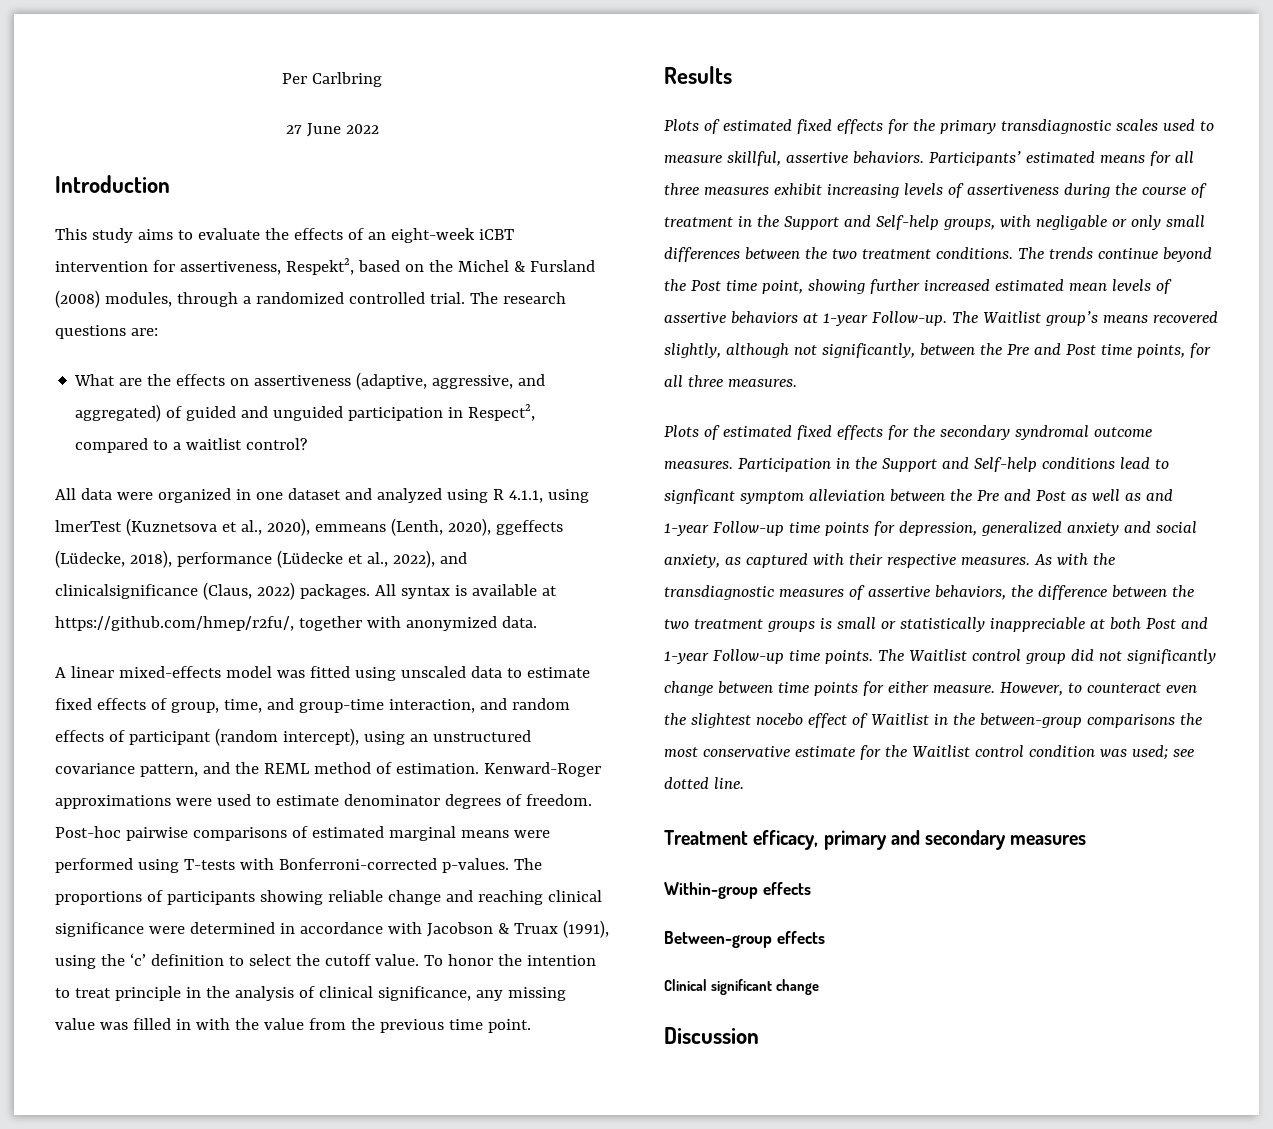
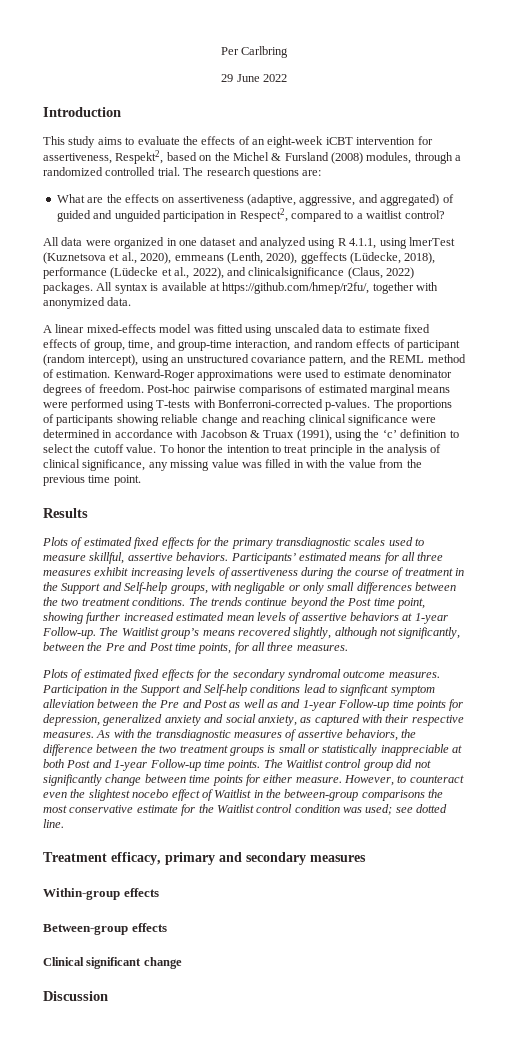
- 27 June 2022
+ 29 June 2022

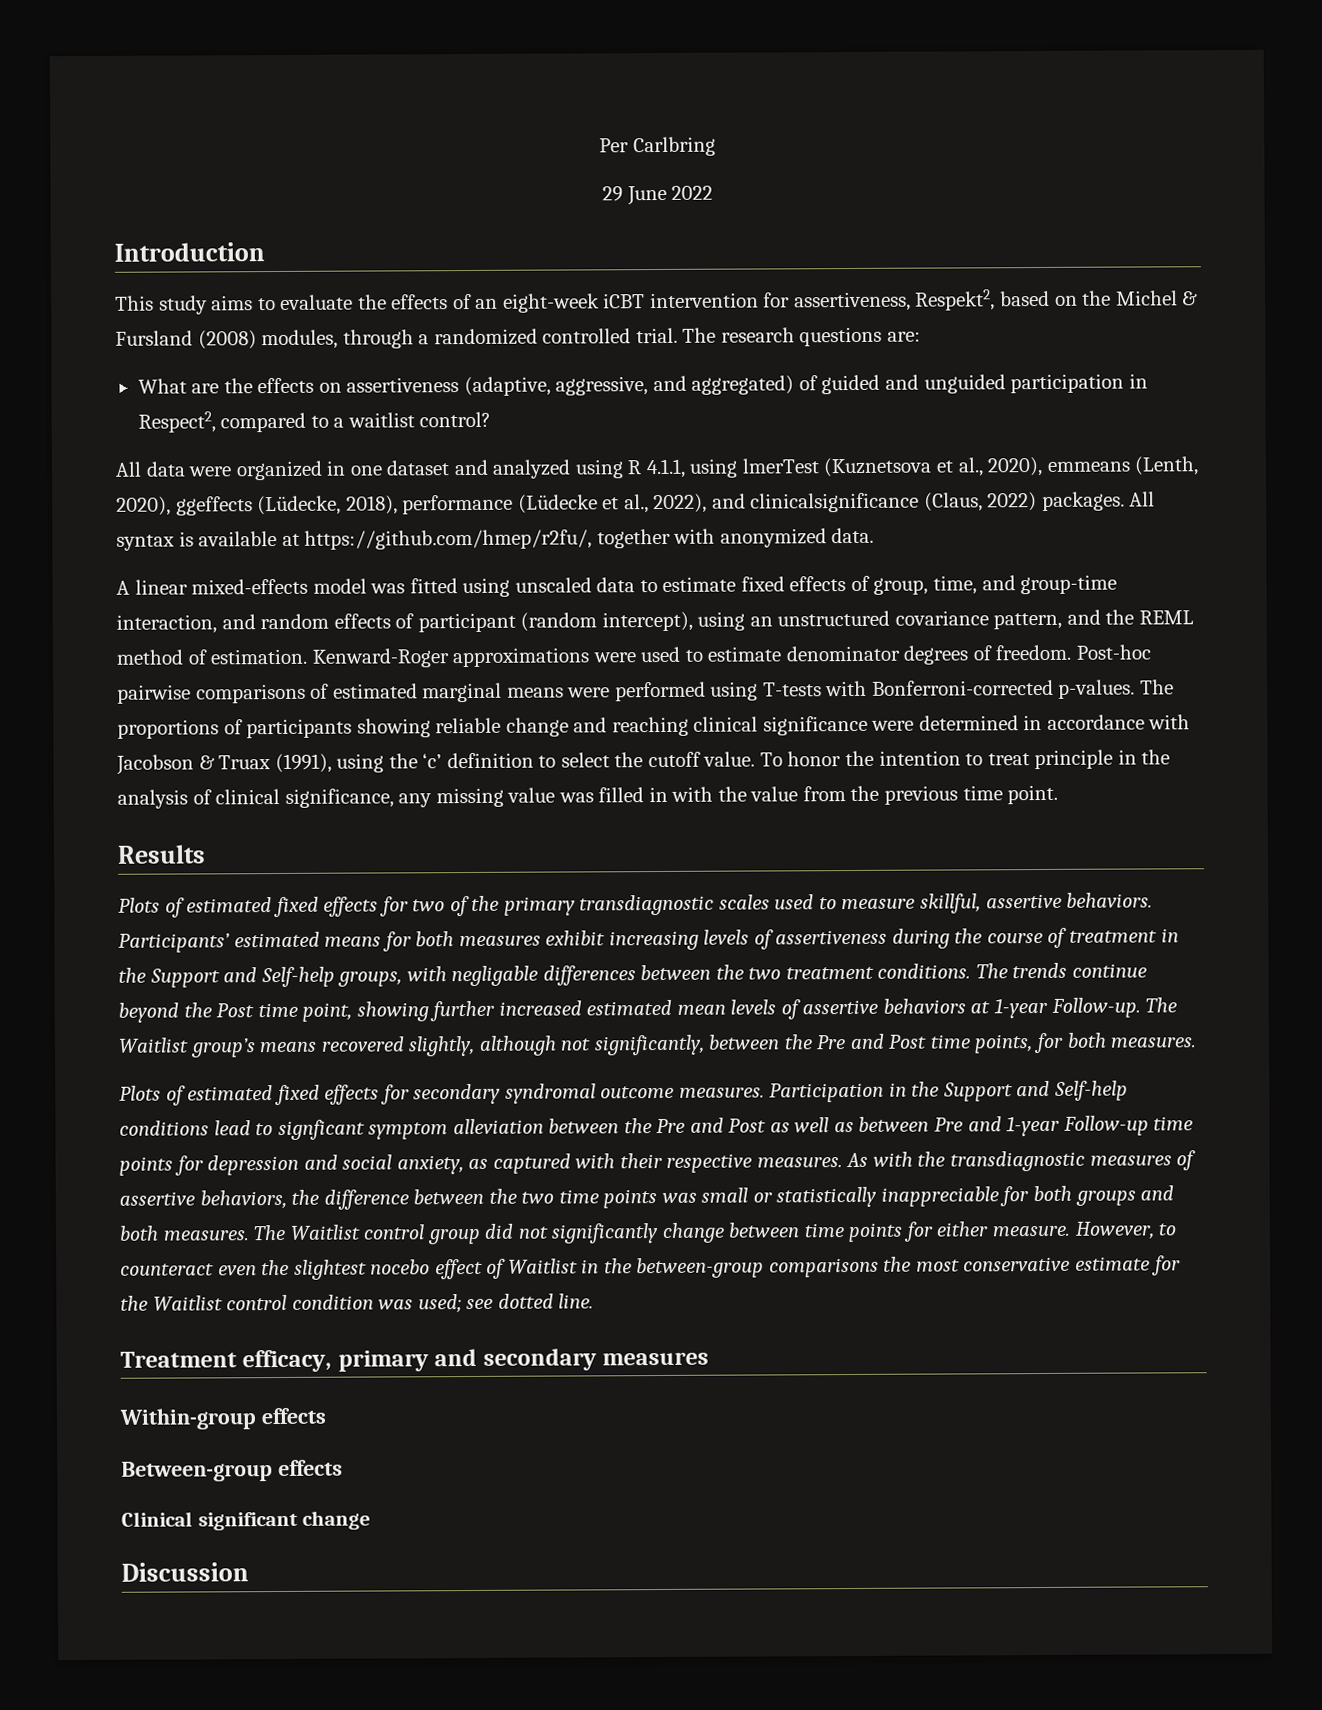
- Plots of estimated fixed effects for the primary transdiagnostic scales used to measure skillful, assertive behaviors.
+ Plots of estimated fixed effects for two of the primary transdiagnostic scales used to measure skillful, assertive behaviors.
- Participants’ estimated means for all three measures exhibit increasing levels of assertiveness during the course of treatment in the Support and Self-help groups, with negligable or only small differences between the two treatment conditions.
+ Participants’ estimated means for both measures exhibit increasing levels of assertiveness during the course of treatment in the Support and Self-help groups, with negligable differences between the two treatment conditions.
- The Waitlist group’s means recovered slightly, although not significantly, between the Pre and Post time points, for all three measures.
+ The Waitlist group’s means recovered slightly, although not significantly, between the Pre and Post time points, for both measures.
- Plots of estimated fixed effects for the secondary syndromal outcome measures.
+ Plots of estimated fixed effects for secondary syndromal outcome measures.
- Participation in the Support and Self-help conditions lead to signficant symptom alleviation between the Pre and Post as well as and 1-year Follow-up time points for depression, generalized anxiety and social anxiety, as captured with their respective measures.
+ Participation in the Support and Self-help conditions lead to signficant symptom alleviation between the Pre and Post as well as between Pre and 1-year Follow-up time points for depression and social anxiety, as captured with their respective measures.
- As with the transdiagnostic measures of assertive behaviors, the difference between the two treatment groups is small or statistically inappreciable at both Post and 1-year Follow-up time points.
+ As with the transdiagnostic measures of assertive behaviors, the difference between the two time points was small or statistically inappreciable for both groups and both measures.

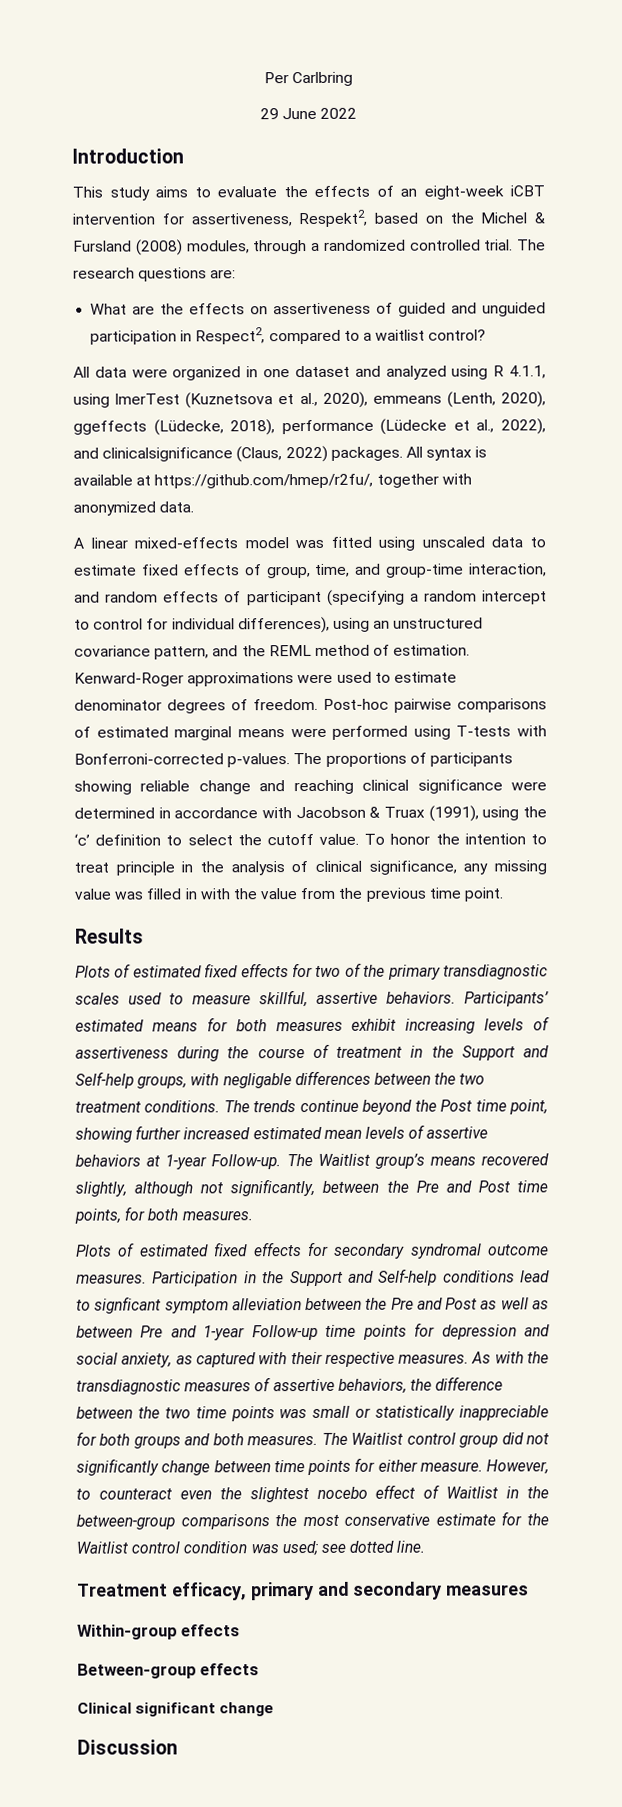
- What are the effects on assertiveness (adaptive, aggressive, and aggregated) of guided and unguided participation in Respect2, compared to a waitlist control?
+ What are the effects on assertiveness of guided and unguided participation in Respect2, compared to a waitlist control?
- A linear mixed-effects model was fitted using unscaled data to estimate fixed effects of group, time, and group-time interaction, and random effects of participant (random intercept), using an unstructured covariance pattern, and the REML method of estimation.
+ A linear mixed-effects model was fitted using unscaled data to estimate fixed effects of group, time, and group-time interaction, and random effects of participant (specifying a random intercept to control for individual differences), using an unstructured covariance pattern, and the REML method of estimation.

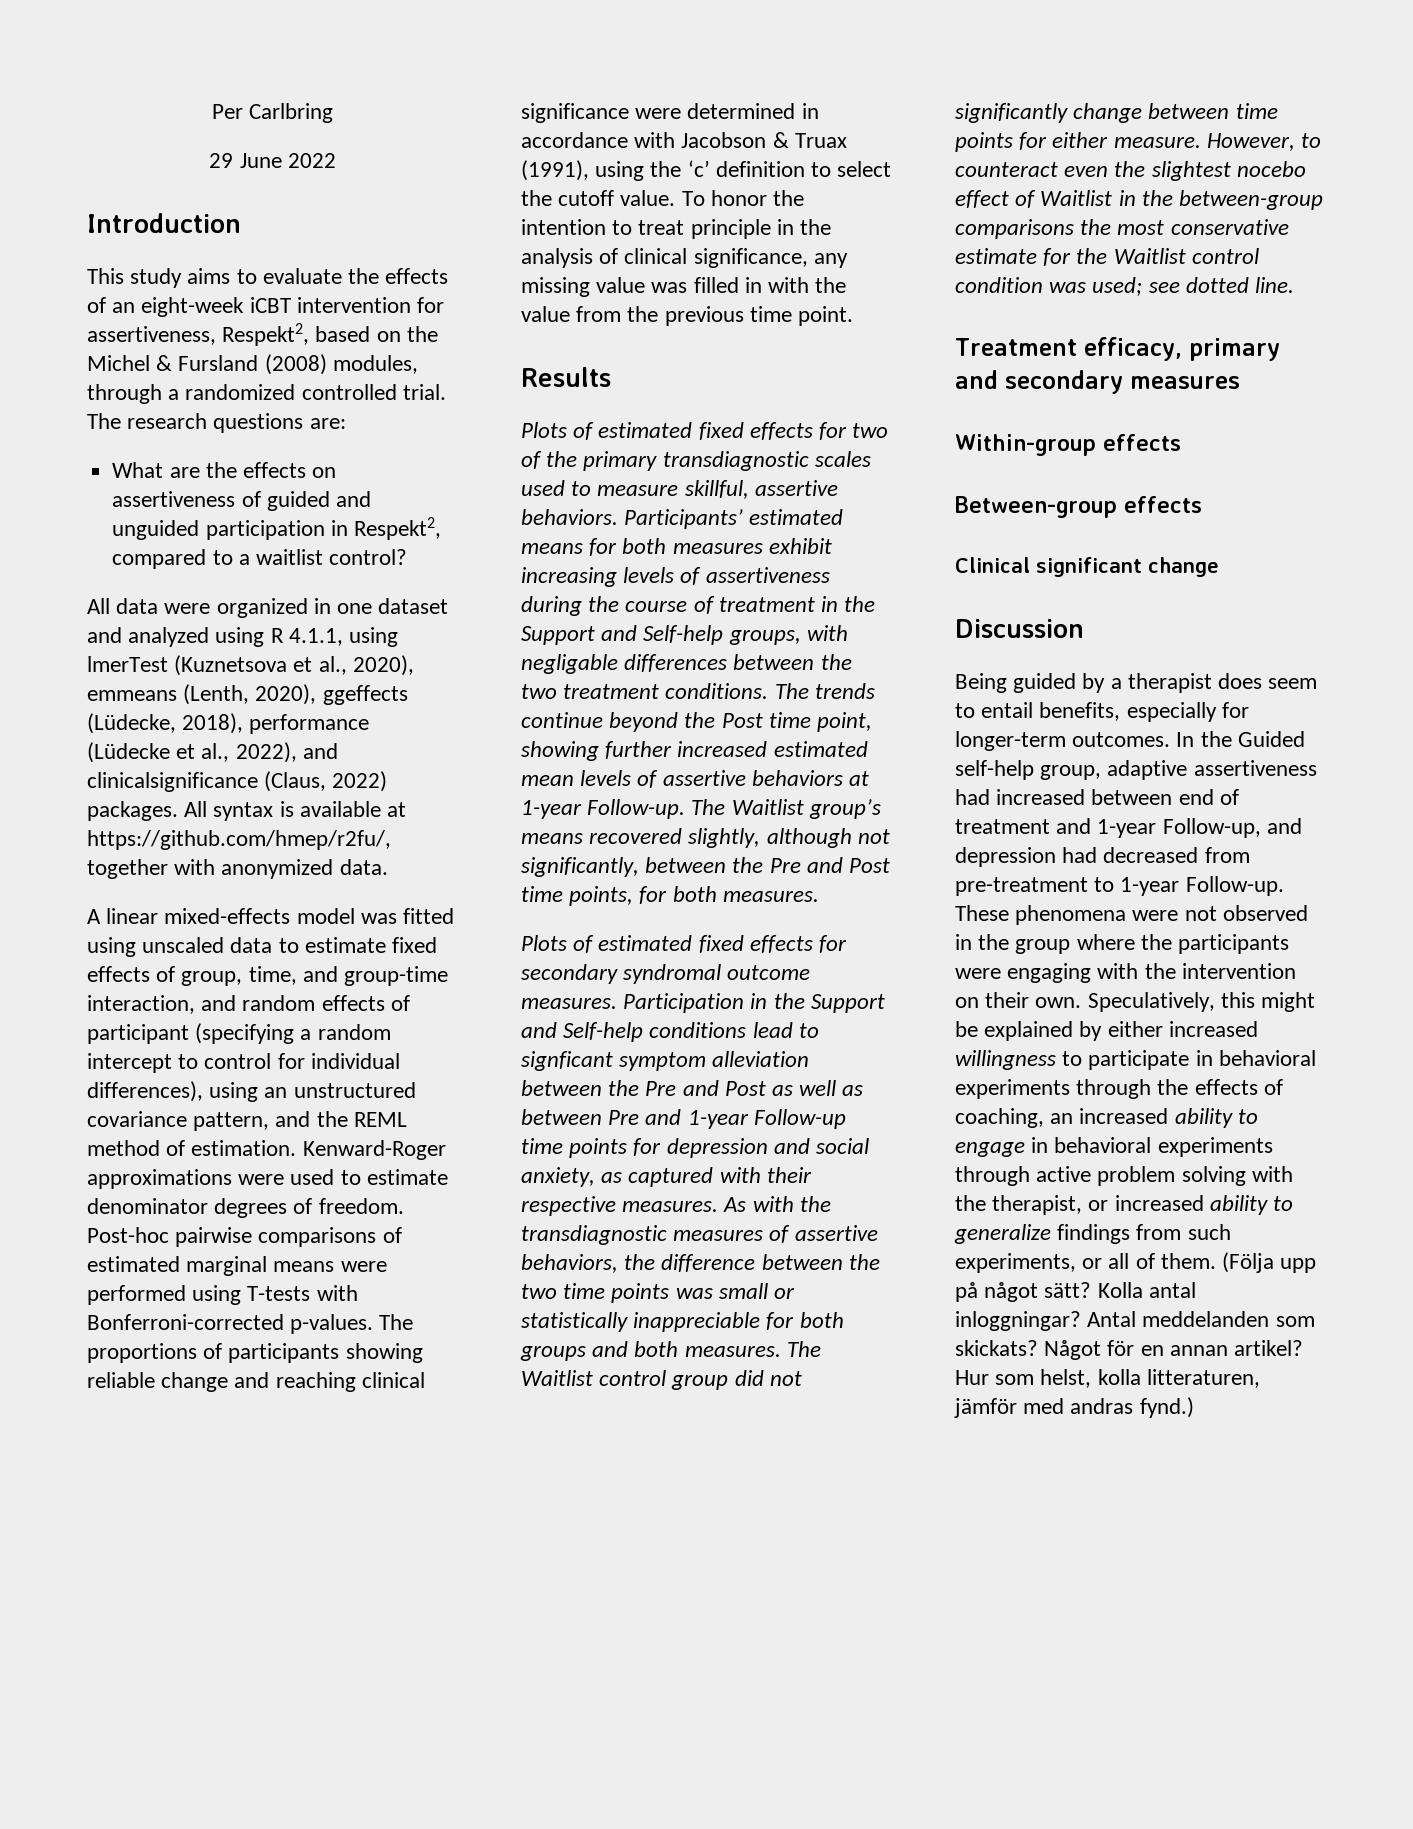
- What are the effects on assertiveness of guided and unguided participation in Respect2, compared to a waitlist control?
+ What are the effects on assertiveness of guided and unguided participation in Respekt2, compared to a waitlist control?
+ Being guided by a therapist does seem to entail benefits, especially for longer-term outcomes. In the Guided self-help group, adaptive assertiveness had increased between end of treatment and 1-year Follow-up, and depression had decreased from pre-treatment to 1-year Follow-up. These phenomena were not observed in the group where the participants were engaging with the intervention on their own. Speculatively, this might be explained by either increased willingness to participate in behavioral experiments through the effects of coaching, an increased ability to engage in behavioral experiments through active problem solving with the therapist, or increased ability to generalize findings from such experiments, or all of them. (Följa upp på något sätt? Kolla antal inloggningar? Antal meddelanden som skickats? Något för en annan artikel? Hur som helst, kolla litteraturen, jämför med andras fynd.)

